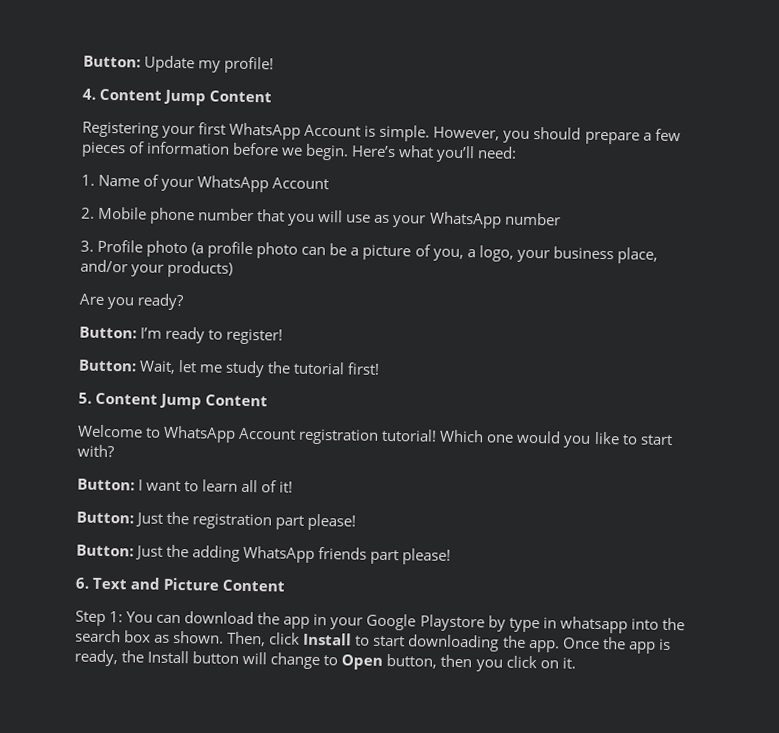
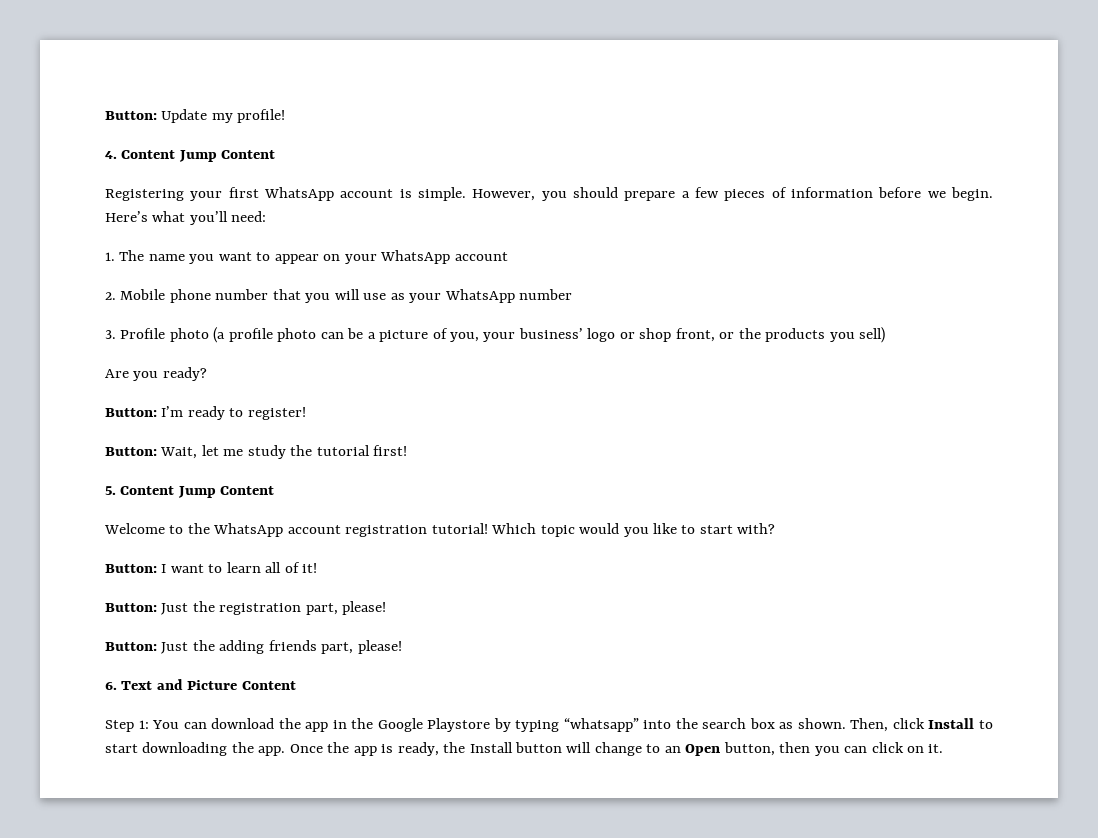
- Registering your first WhatsApp Account is simple.
+ Registering your first WhatsApp account is simple.
- 1. Name of your WhatsApp Account
+ 1. The name you want to appear on your WhatsApp account
- 3. Profile photo (a profile photo can be a picture of you, a logo, your business place, and/or your products)
+ 3. Profile photo (a profile photo can be a picture of you, your business’ logo or shop front, or the products you sell)
- Welcome to WhatsApp Account registration tutorial!
+ Welcome to the WhatsApp account registration tutorial!
- Which one would you like to start with?
+ Which topic would you like to start with?
- Button: Just the registration part please!
+ Button: Just the registration part, please!
- Button: Just the adding WhatsApp friends part please!
+ Button: Just the adding friends part, please!
- Step 1: You can download the app in your Google Playstore by type in whatsapp into the search box as shown.
+ Step 1: You can download the app in the Google Playstore by typing “whatsapp” into the search box as shown.
- Once the app is ready, the Install button will change to Open button, then you click on it.
+ Once the app is ready, the Install button will change to an Open button, then you can click on it.

